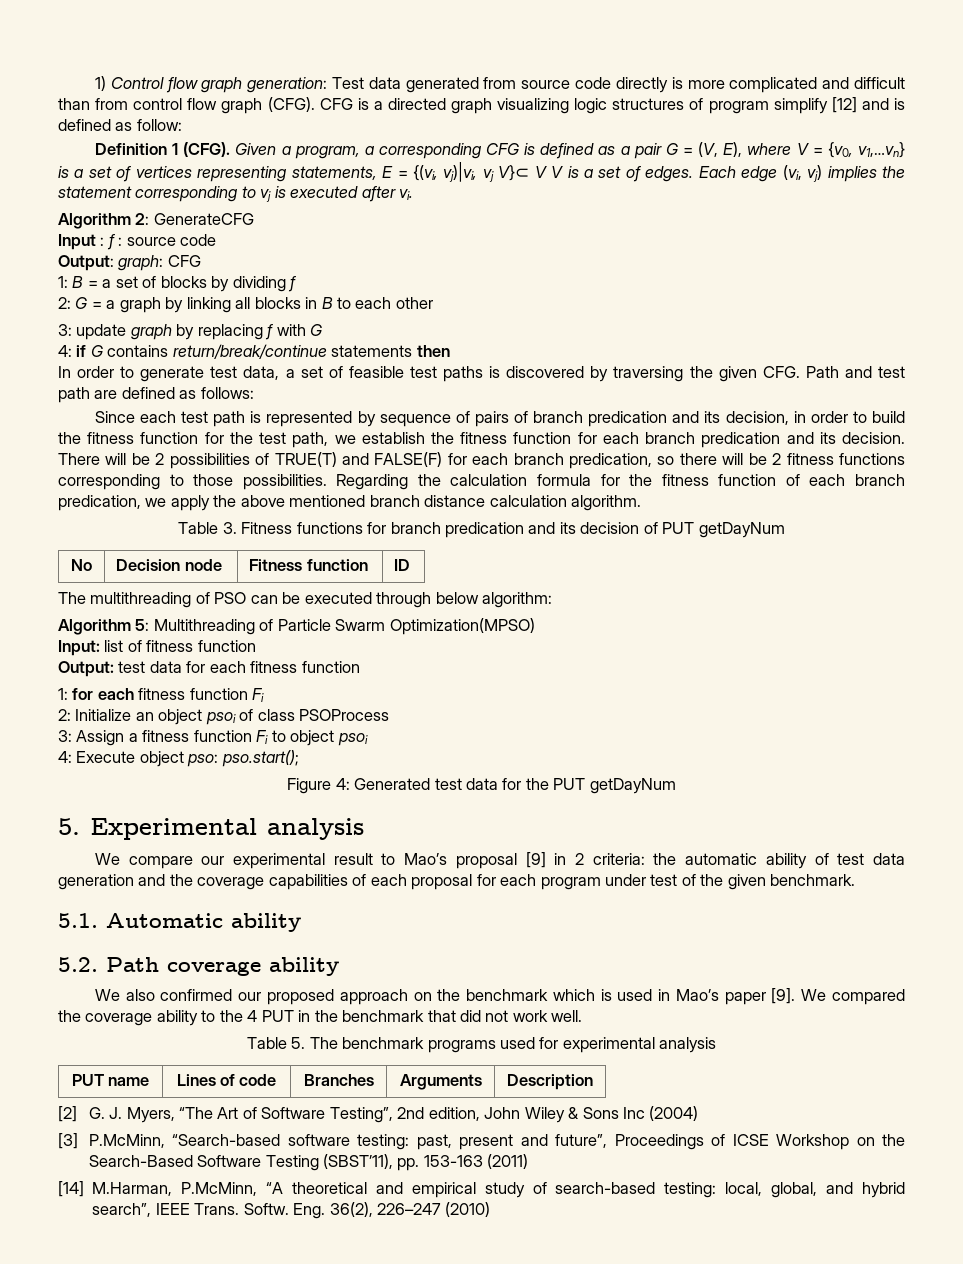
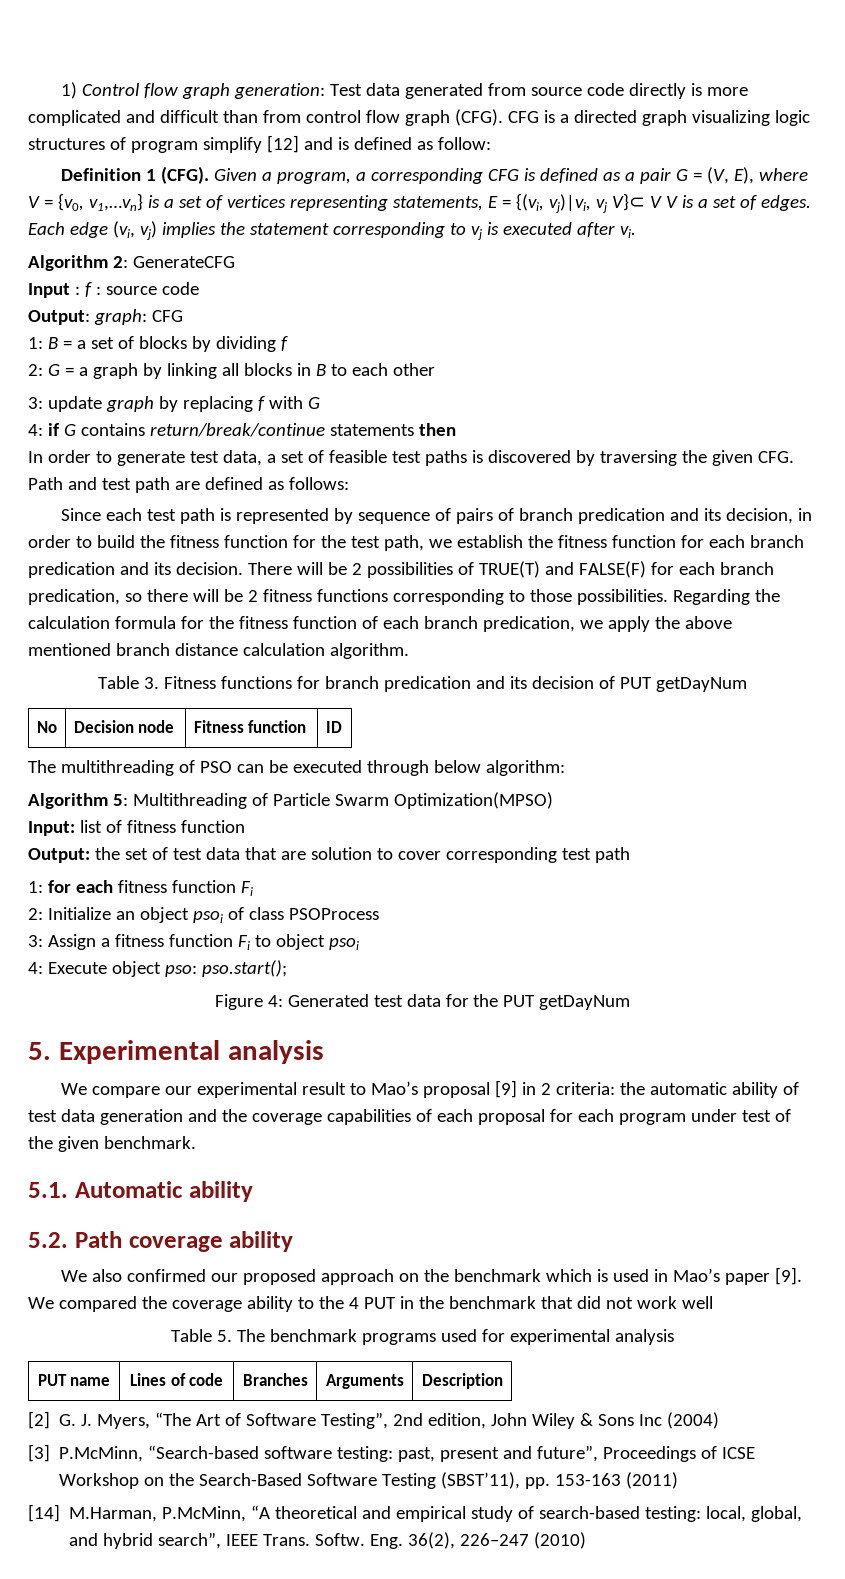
- Output: test data for each fitness function
+ Output: the set of test data that are solution to cover corresponding test path
- We compared the coverage ability to the 4 PUT in the benchmark that did not work well.
+ We compared the coverage ability to the 4 PUT in the benchmark that did not work well

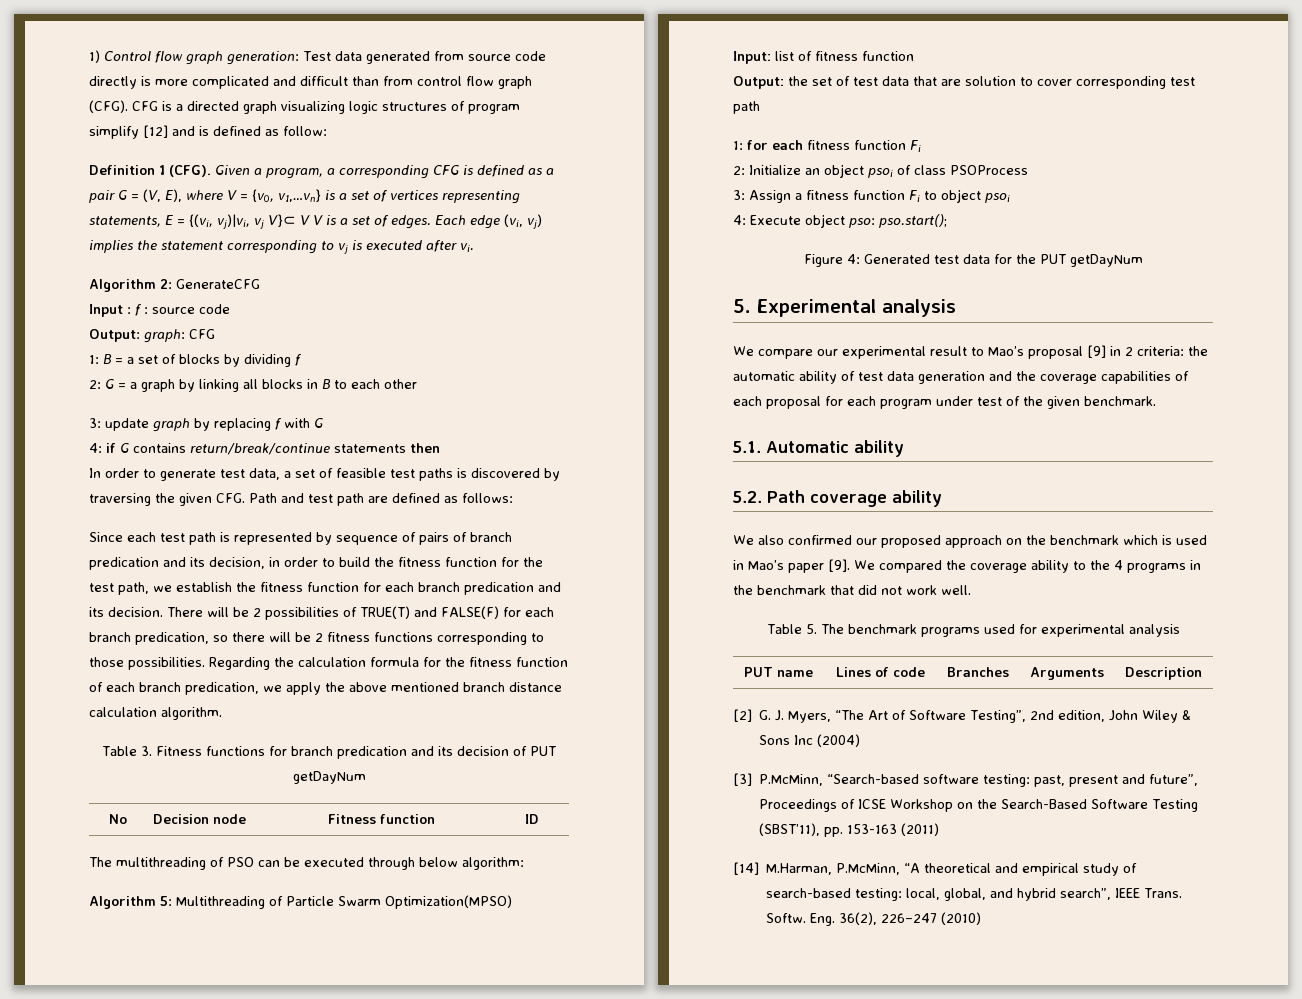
- We compared the coverage ability to the 4 PUT in the benchmark that did not work well
+ We compared the coverage ability to the 4 programs in the benchmark that did not work well.

